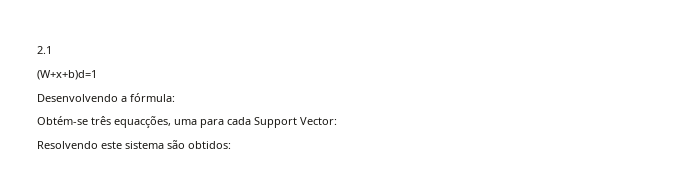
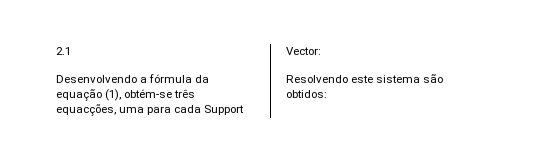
- (W+x+b)d=1
- Desenvolvendo a fórmula:
- Obtém-se três equacções, uma para cada Support Vector:
+ Desenvolvendo a fórmula da equação (1), obtém-se três equacções, uma para cada Support Vector:

